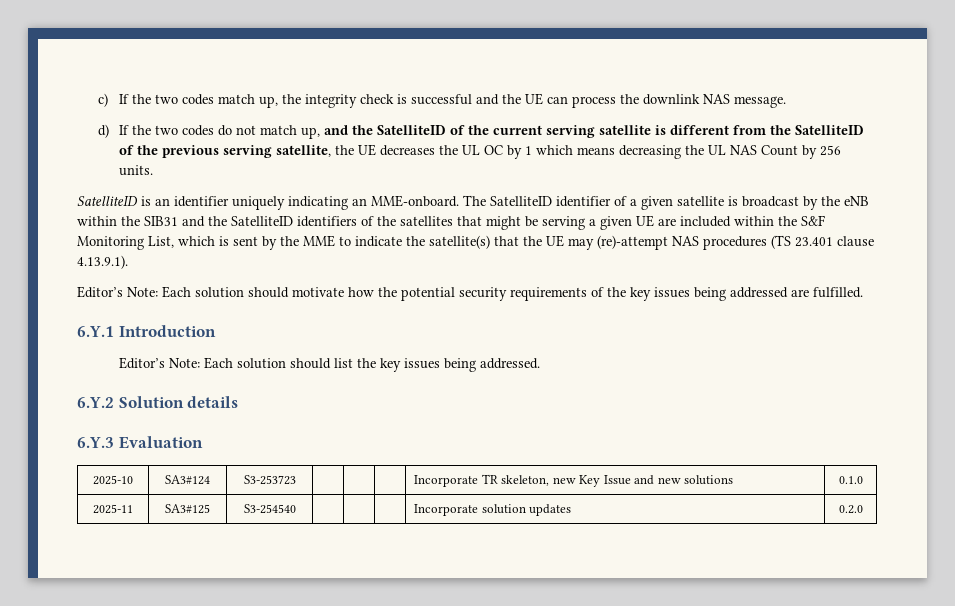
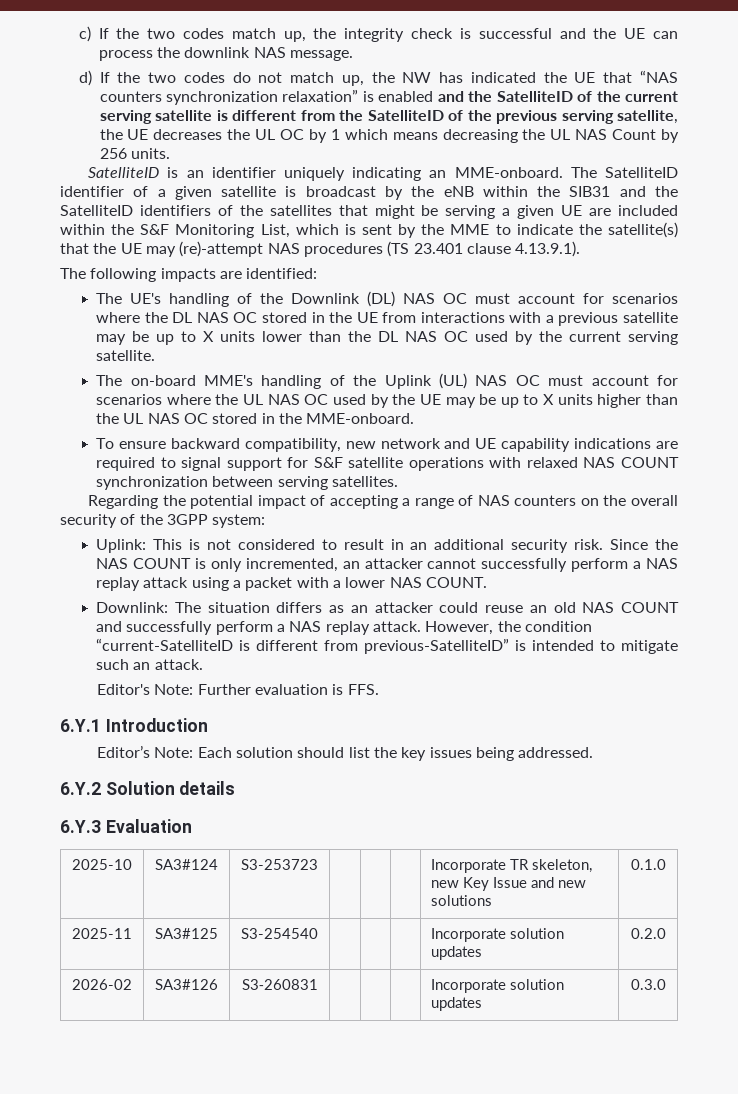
- d) If the two codes do not match up, and the SatelliteID of the current serving satellite is different from the SatelliteID of the previous serving satellite, the UE decreases the UL OC by 1 which means decreasing the UL NAS Count by 256 units.
+ d) If the two codes do not match up, the NW has indicated the UE that “NAS counters synchronization relaxation” is enabled and the SatelliteID of the current serving satellite is different from the SatelliteID of the previous serving satellite, the UE decreases the UL OC by 1 which means decreasing the UL NAS Count by 256 units.
- Editor’s Note: Each solution should motivate how the potential security requirements of the key issues being addressed are fulfilled.
+ The following impacts are identified:
+ The UE's handling of the Downlink (DL) NAS OC must account for scenarios where the DL NAS OC stored in the UE from interactions with a previous satellite may be up to X units lower than the DL NAS OC used by the current serving satellite.
+ The on-board MME's handling of the Uplink (UL) NAS OC must account for scenarios where the UL NAS OC used by the UE may be up to X units higher than the UL NAS OC stored in the MME-onboard.
+ To ensure backward compatibility, new network and UE capability indications are required to signal support for S&F satellite operations with relaxed NAS COUNT synchronization between serving satellites.
+ Regarding the potential impact of accepting a range of NAS counters on the overall security of the 3GPP system:
+ Uplink: This is not considered to result in an additional security risk. Since the NAS COUNT is only incremented, an attacker cannot successfully perform a NAS replay attack using a packet with a lower NAS COUNT.
+ Downlink: The situation differs as an attacker could reuse an old NAS COUNT and successfully perform a NAS replay attack. However, the condition “current-SatelliteID is different from previous-SatelliteID” is intended to mitigate such an attack.
+ Editor's Note: Further evaluation is FFS.
+ 2026-02 | SA3#126 | S3‑260831 | | | | Incorporate solution updates | 0.3.0

